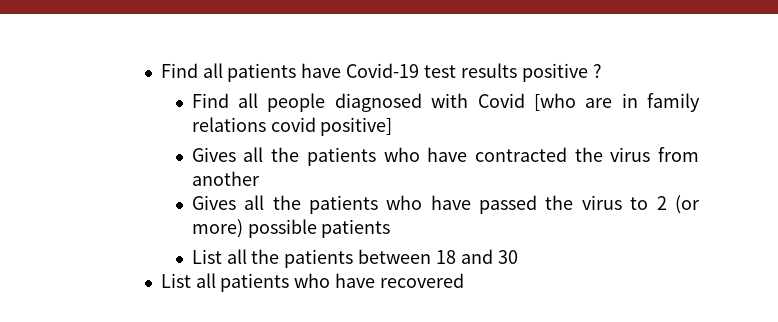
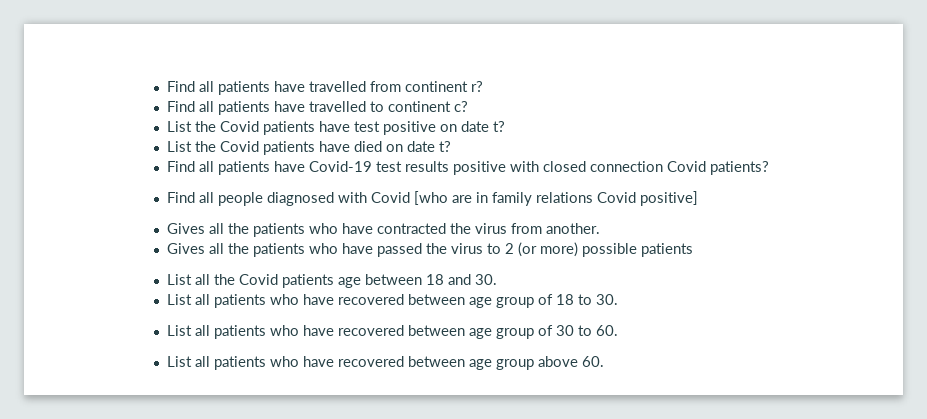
- Find all patients have Covid-19 test results positive ?
+ Find all patients have travelled from continent r?
+ Find all patients have travelled to continent c?
+ List the Covid patients have test positive on date t?
+ List the Covid patients have died on date t?
+ Find all patients have Covid-19 test results positive with closed connection Covid patients?
- Find all people diagnosed with Covid [who are in family relations covid positive]
+ Find all people diagnosed with Covid [who are in family relations Covid positive]
- Gives all the patients who have contracted the virus from another
+ Gives all the patients who have contracted the virus from another.
- List all the patients between 18 and 30
- List all patients who have recovered
+ List all the Covid patients age between 18 and 30.
+ List all patients who have recovered between age group of 18 to 30.
+ List all patients who have recovered between age group of 30 to 60.
+ List all patients who have recovered between age group above 60.

